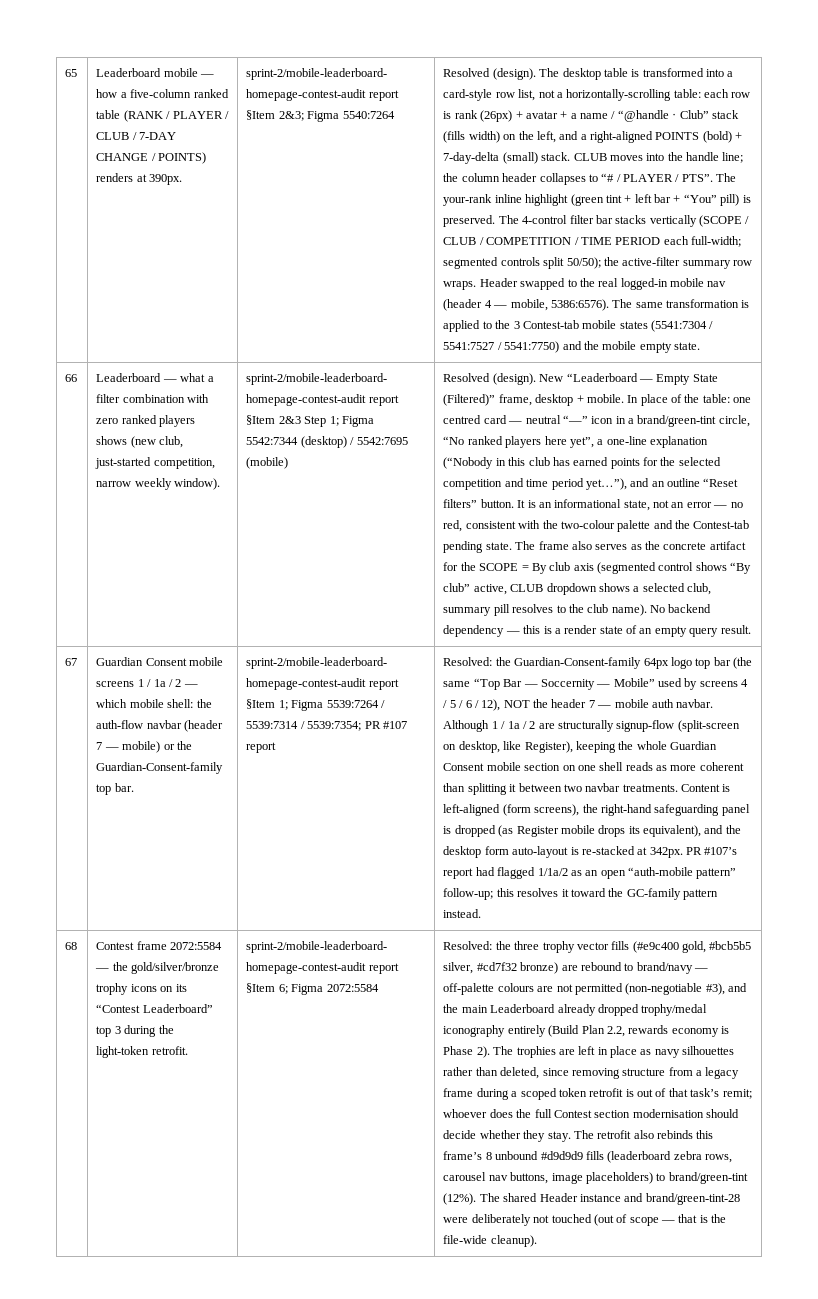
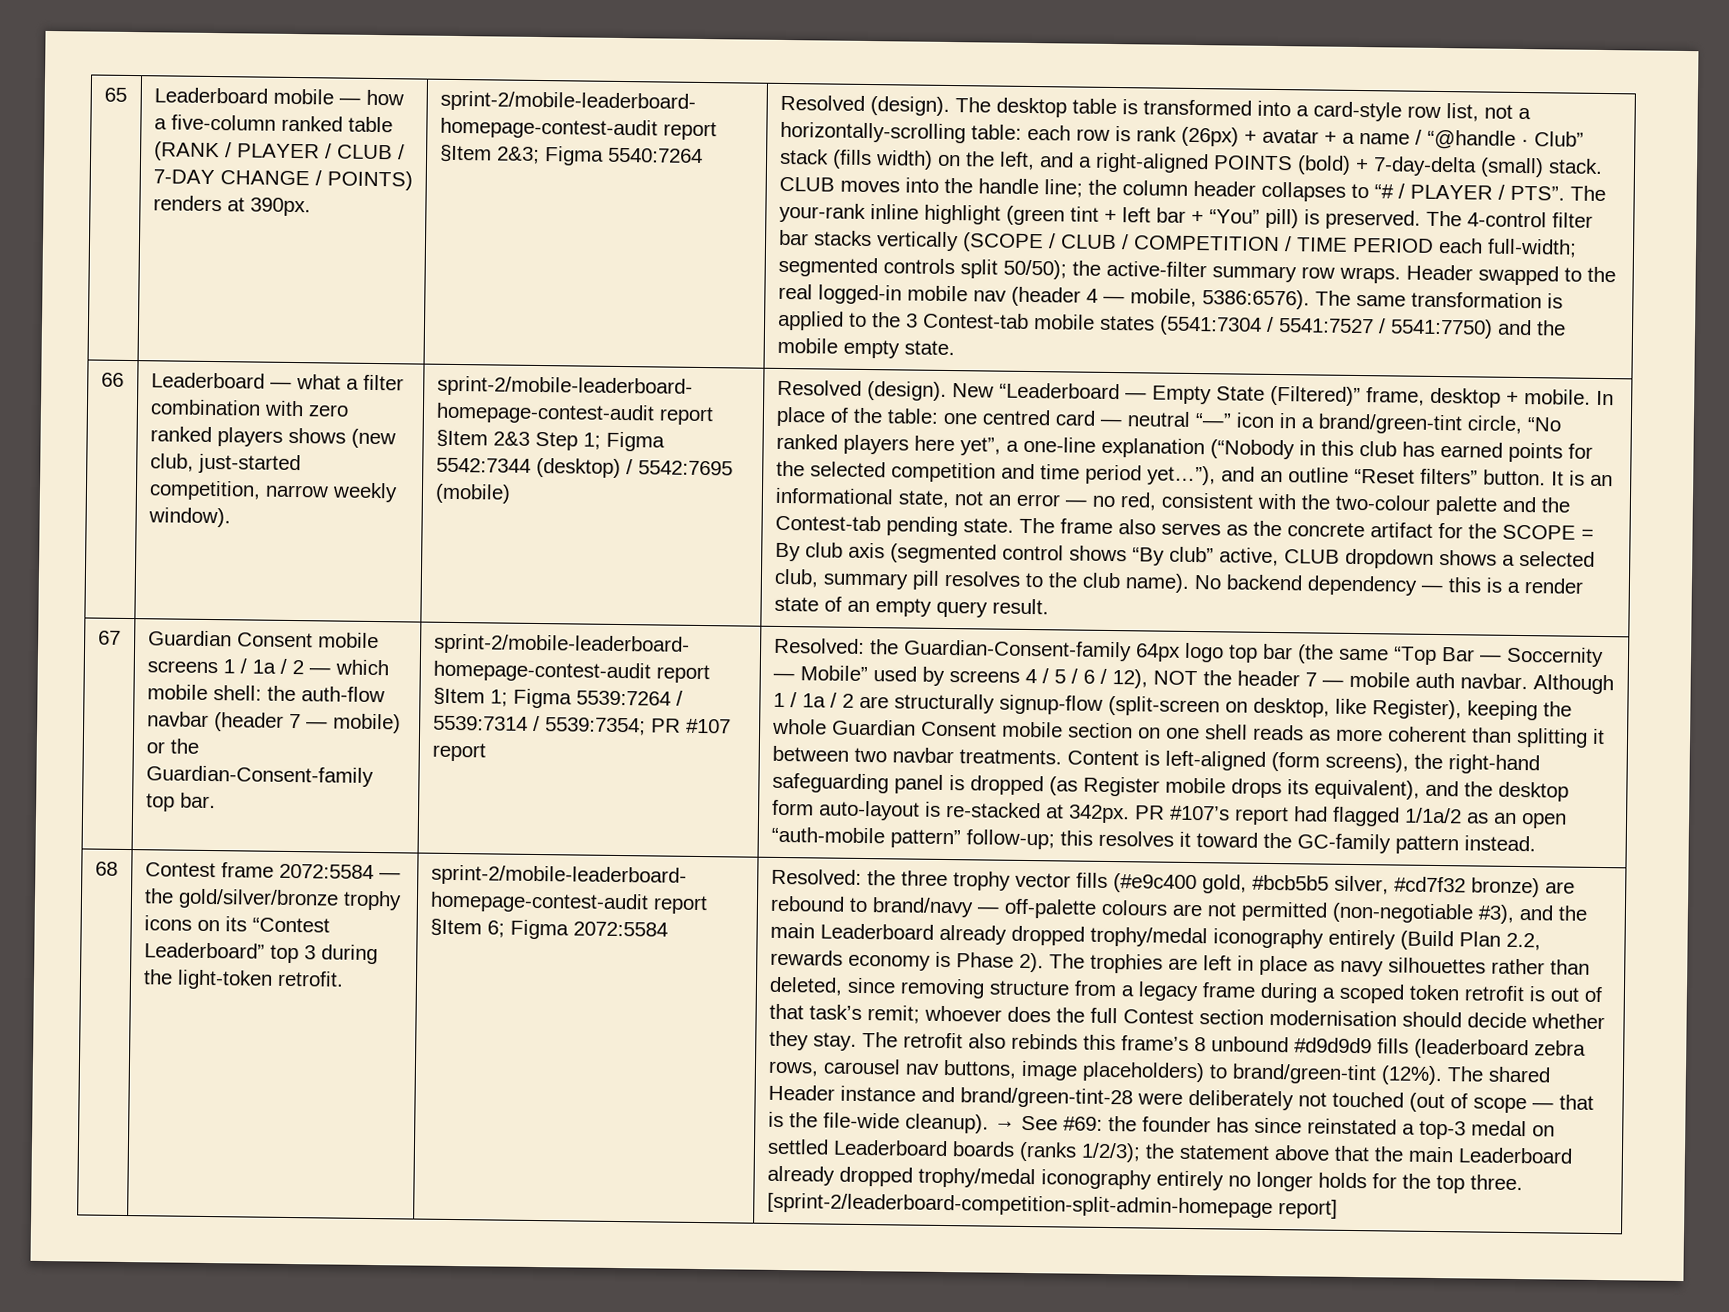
+ → See #69: the founder has since reinstated a top-3 medal on settled Leaderboard boards (ranks 1/2/3); the statement above that the main Leaderboard already dropped trophy/medal iconography entirely no longer holds for the top three. [sprint-2/leaderboard-competition-split-admin-homepage report]

